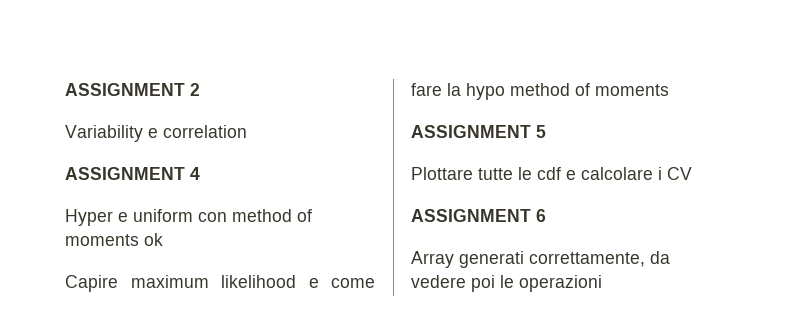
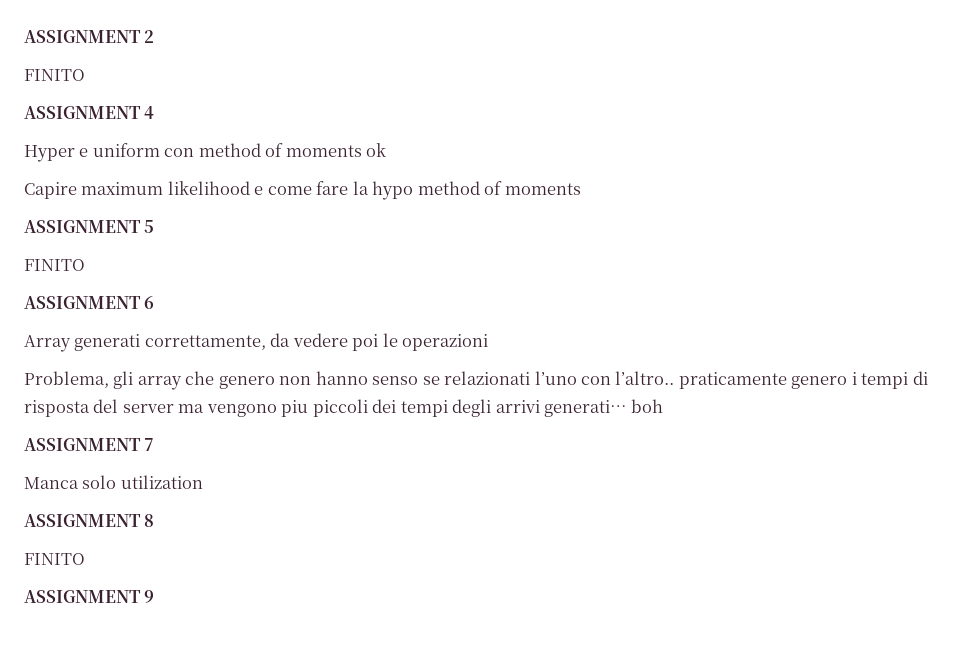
  ASSIGNMENT 2
- Variability e correlation
+ FINITO
  ASSIGNMENT 5
- Plottare tutte le cdf e calcolare i CV
+ FINITO
+ Problema, gli array che genero non hanno senso se relazionati l’uno con l’altro.. praticamente genero i tempi di risposta del server ma vengono piu piccoli dei tempi degli arrivi generati… boh
+ ASSIGNMENT 7
+ Manca solo utilization
+ ASSIGNMENT 8
+ FINITO
+ ASSIGNMENT 9

